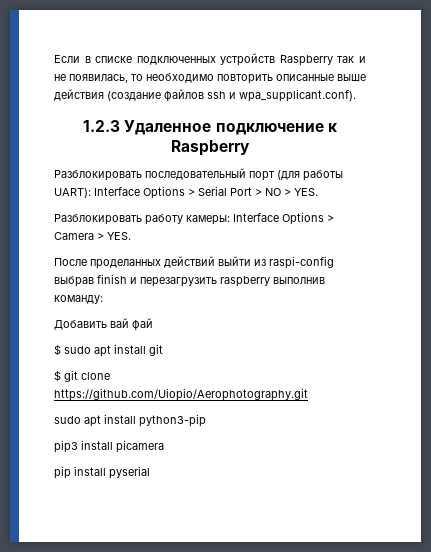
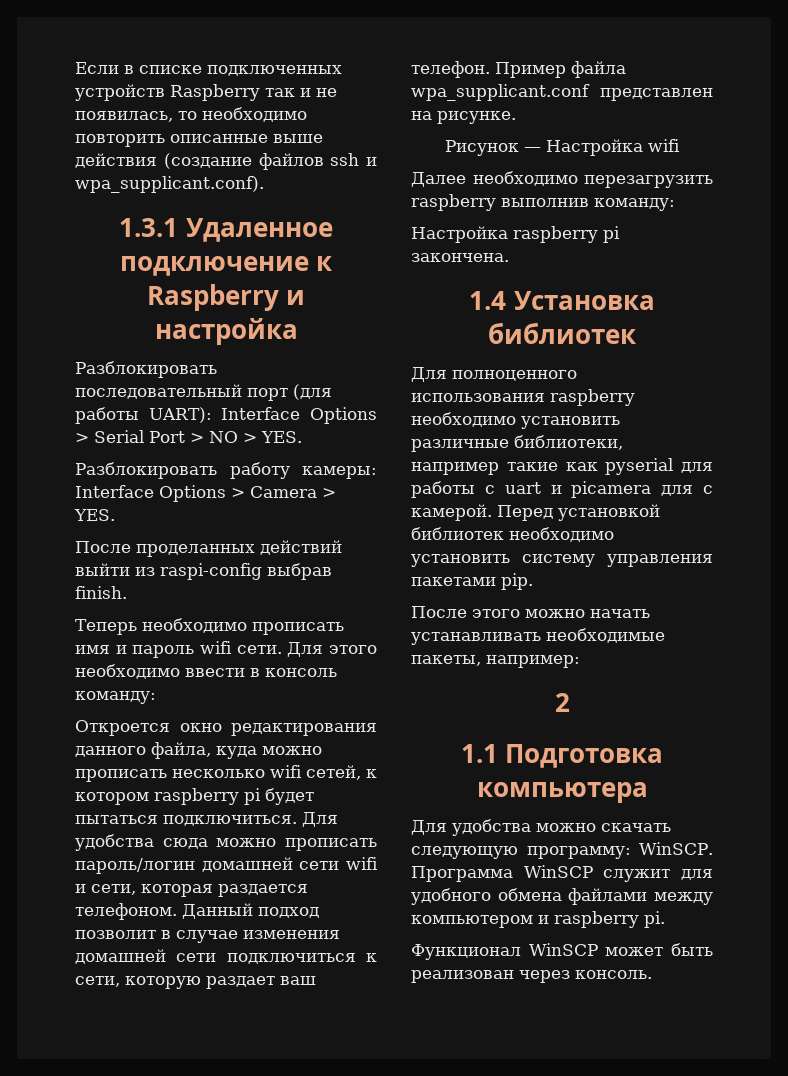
- 1.2.3 Удаленное подключение к Raspberry
+ 1.3.1 Удаленное подключение к Raspberry и настройка
- После проделанных действий выйти из raspi-config выбрав finish и перезагрузить raspberry выполнив команду:
- Добавить вай фай
- $ sudo apt install git
- $ git clone https://github.com/Uiopio/Aerophotography.git
- sudo apt install python3-pip
- pip3 install picamera
- pip install pyserial
+ После проделанных действий выйти из raspi-config выбрав finish.
+ Теперь необходимо прописать имя и пароль wifi сети. Для этого необходимо ввести в консоль команду:
+ Откроется окно редактирования данного файла, куда можно прописать несколько wifi сетей, к котором raspberry pi будет пытаться подключиться. Для удобства сюда можно прописать пароль/логин домашней сети wifi и сети, которая раздается телефоном. Данный подход позволит в случае изменения домашней сети подключиться к сети, которую раздает ваш телефон. Пример файла wpa_supplicant.conf представлен на рисунке.
+ Рисунок — Настройка wifi
+ Далее необходимо перезагрузить raspberry выполнив команду:
+ Настройка raspberry pi закончена.
+ 1.4 Установка библиотек
+ Для полноценного использования raspberry необходимо установить различные библиотеки, например такие как pyserial для работы с uart и picamera для с камерой. Перед установкой библиотек необходимо установить систему управления пакетами pip.
+ После этого можно начать устанавливать необходимые пакеты, например:
+ 2
+ 1.1 Подготовка компьютера
+ Для удобства можно скачать следующую программу: WinSCP. Программа WinSCP служит для удобного обмена файлами между компьютером и raspberry pi.
+ Функционал WinSCP может быть реализован через консоль.

